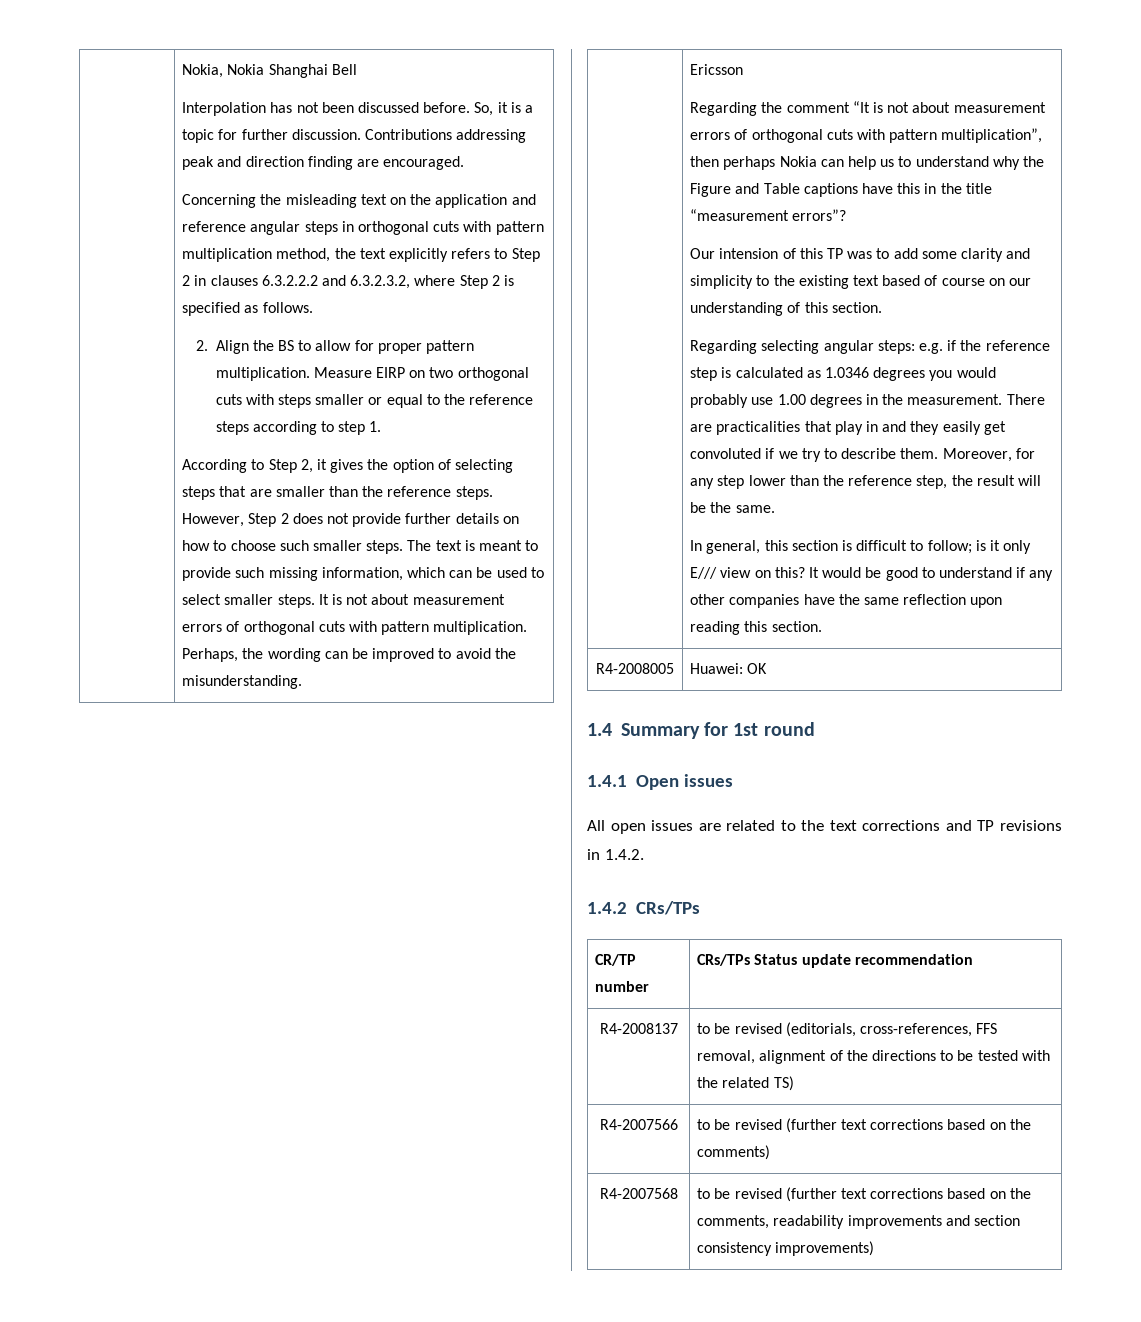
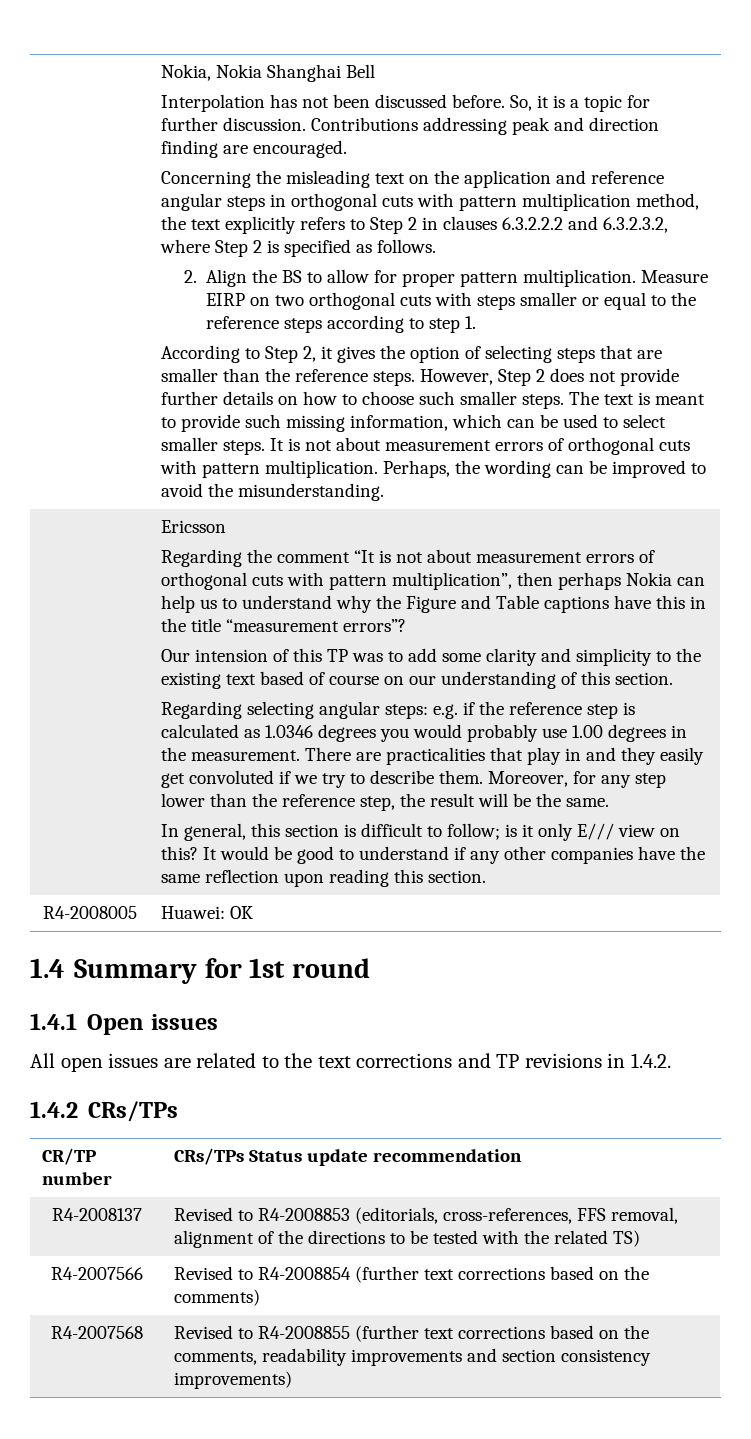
- R4-2008137 | to be revised (editorials, cross-references, FFS removal, alignment of the directions to be tested with the related TS)
+ R4-2008137 | Revised to R4-2008853 (editorials, cross-references, FFS removal, alignment of the directions to be tested with the related TS)
- R4-2007566 | to be revised (further text corrections based on the comments)
+ R4-2007566 | Revised to R4-2008854 (further text corrections based on the comments)
- R4-2007568 | to be revised (further text corrections based on the comments, readability improvements and section consistency improvements)
+ R4-2007568 | Revised to R4-2008855 (further text corrections based on the comments, readability improvements and section consistency improvements)

